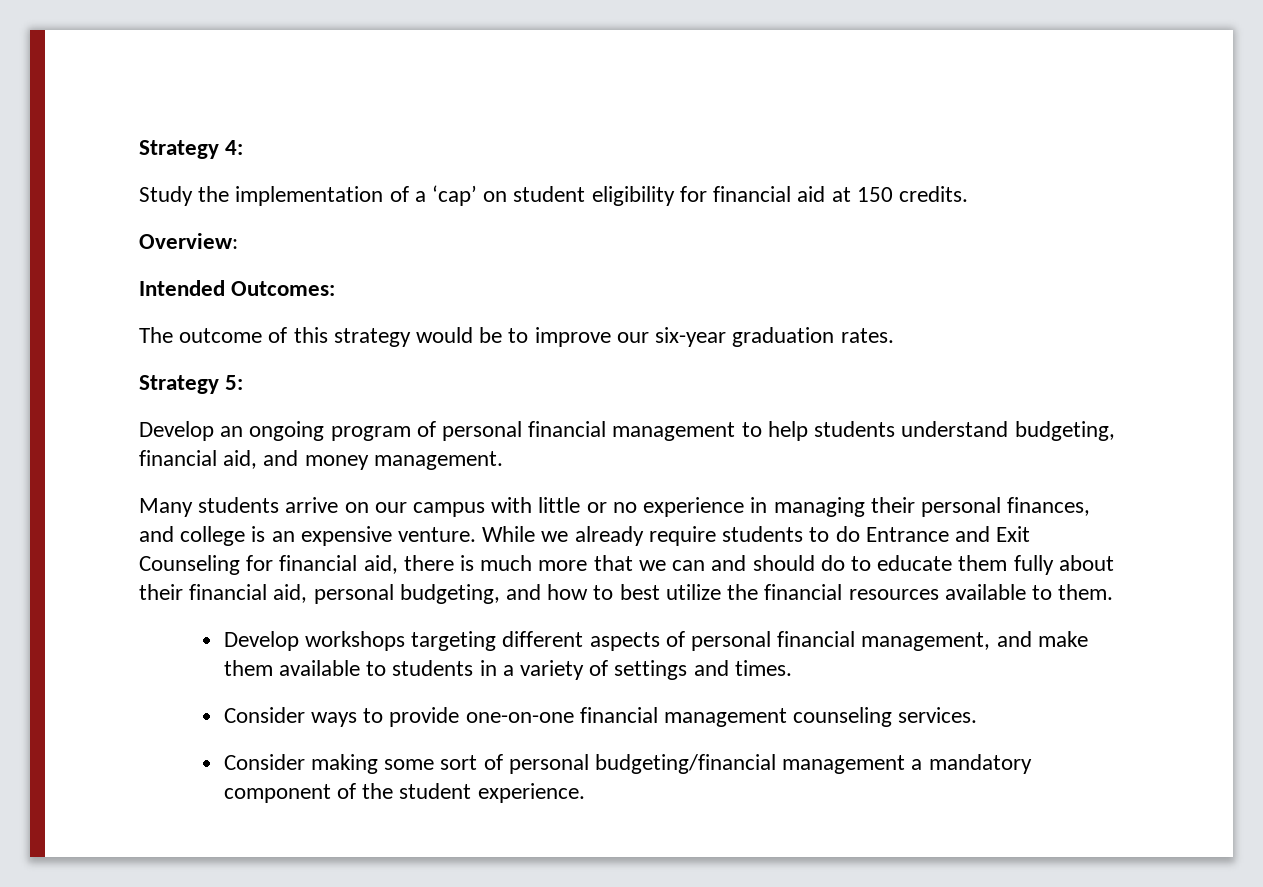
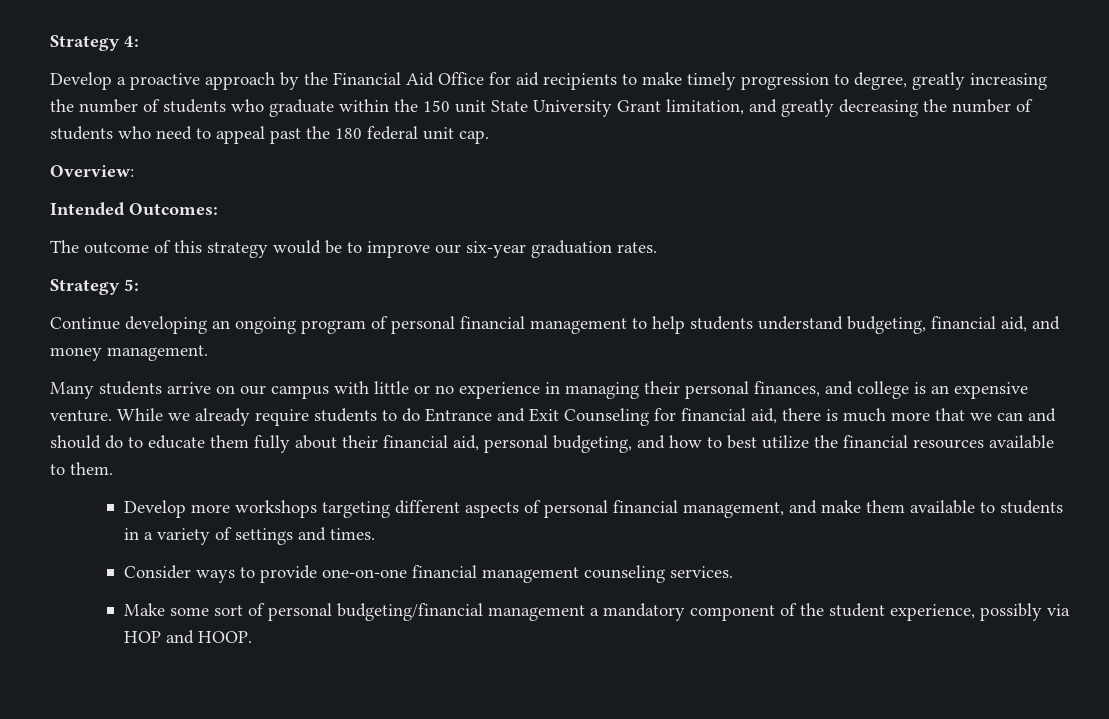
- Study the implementation of a ‘cap’ on student eligibility for financial aid at 150 credits.
+ Develop a proactive approach by the Financial Aid Office for aid recipients to make timely progression to degree, greatly increasing the number of students who graduate within the 150 unit State University Grant limitation, and greatly decreasing the number of students who need to appeal past the 180 federal unit cap.
- Develop an ongoing program of personal financial management to help students understand budgeting, financial aid, and money management.
+ Continue developing an ongoing program of personal financial management to help students understand budgeting, financial aid, and money management.
- Develop workshops targeting different aspects of personal financial management, and make them available to students in a variety of settings and times.
+ Develop more workshops targeting different aspects of personal financial management, and make them available to students in a variety of settings and times.
- Consider making some sort of personal budgeting/financial management a mandatory component of the student experience.
+ Make some sort of personal budgeting/financial management a mandatory component of the student experience, possibly via HOP and HOOP.

